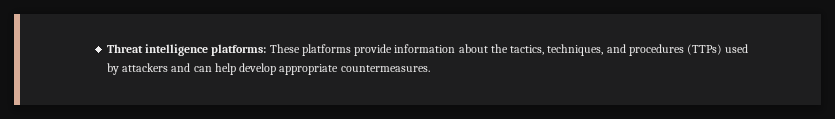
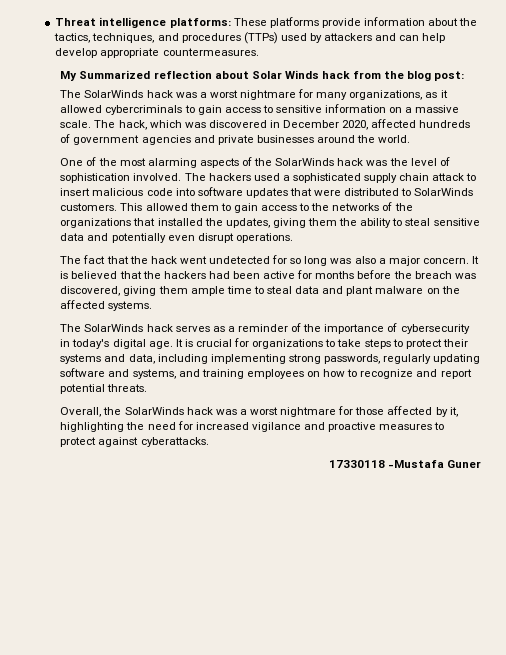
+ My Summarized reflection about Solar Winds hack from the blog post:
+ The SolarWinds hack was a worst nightmare for many organizations, as it allowed cybercriminals to gain access to sensitive information on a massive scale. The hack, which was discovered in December 2020, affected hundreds of government agencies and private businesses around the world.
+ One of the most alarming aspects of the SolarWinds hack was the level of sophistication involved. The hackers used a sophisticated supply chain attack to insert malicious code into software updates that were distributed to SolarWinds customers. This allowed them to gain access to the networks of the organizations that installed the updates, giving them the ability to steal sensitive data and potentially even disrupt operations.
+ The fact that the hack went undetected for so long was also a major concern. It is believed that the hackers had been active for months before the breach was discovered, giving them ample time to steal data and plant malware on the affected systems.
+ The SolarWinds hack serves as a reminder of the importance of cybersecurity in today's digital age. It is crucial for organizations to take steps to protect their systems and data, including implementing strong passwords, regularly updating software and systems, and training employees on how to recognize and report potential threats.
+ Overall, the SolarWinds hack was a worst nightmare for those affected by it, highlighting the need for increased vigilance and proactive measures to protect against cyberattacks.
+ 17330118 -Mustafa Guner

